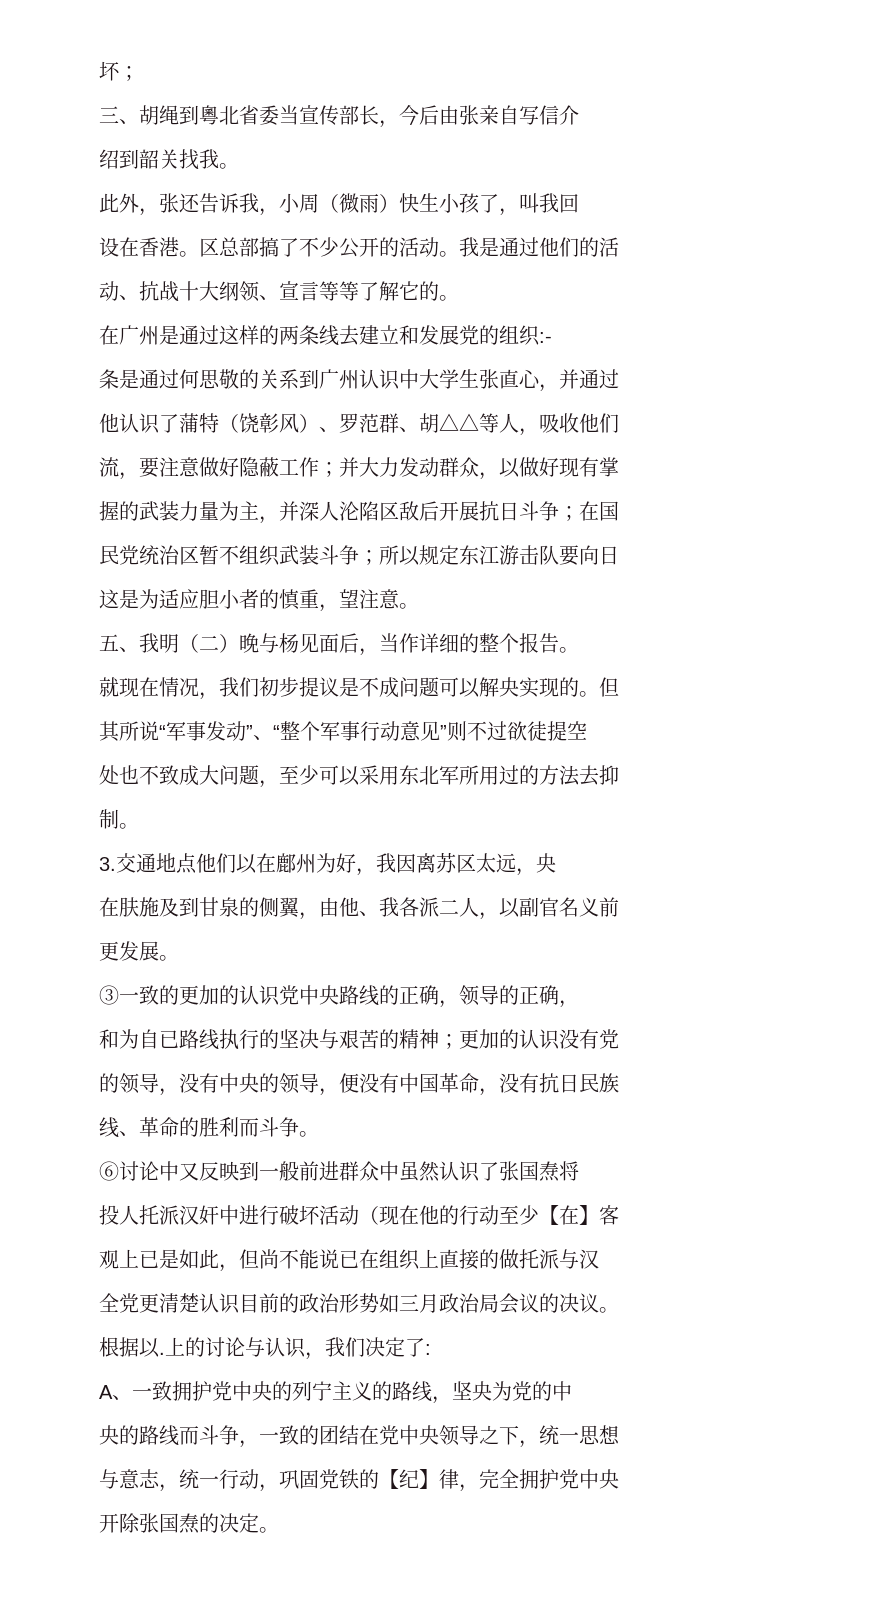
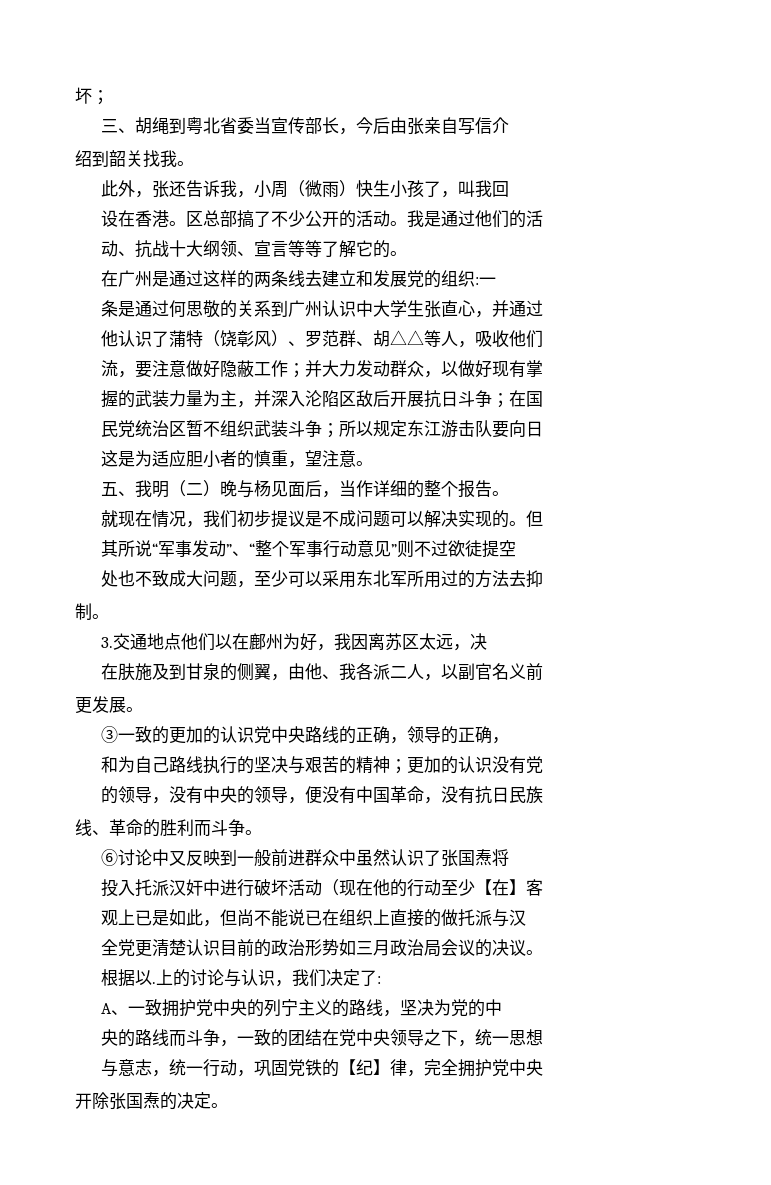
- 三、胡绳到粵北省委当宣传部长，今后由张亲自写信介
+ 三、胡绳到粤北省委当宣传部长，今后由张亲自写信介
- 在广州是通过这样的两条线去建立和发展党的组织:-
+ 在广州是通过这样的两条线去建立和发展党的组织:一
- 握的武装力量为主，并深人沦陷区敌后开展抗日斗争；在国
+ 握的武装力量为主，并深入沦陷区敌后开展抗日斗争；在国
- 就现在情况，我们初步提议是不成问题可以解央实现的。
+ 就现在情况，我们初步提议是不成问题可以解决实现的。
- 3.交通地点他们以在鄜州为好，我因离苏区太远，央
+ 3.交通地点他们以在鄜州为好，我因离苏区太远，决
- 和为自已路线执行的坚决与艰苦的精神；更加的认识没有党
+ 和为自己路线执行的坚决与艰苦的精神；更加的认识没有党
- 投人托派汉奸中进行破坏活动（现在他的行动至少【在】客
+ 投入托派汉奸中进行破坏活动（现在他的行动至少【在】客
- A、一致拥护党中央的列宁主义的路线，坚央为党的中
+ A、一致拥护党中央的列宁主义的路线，坚决为党的中

